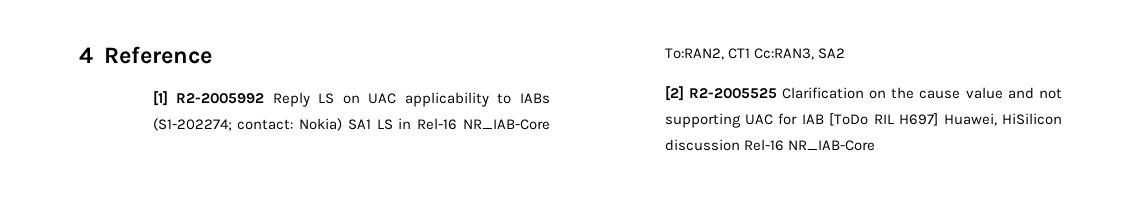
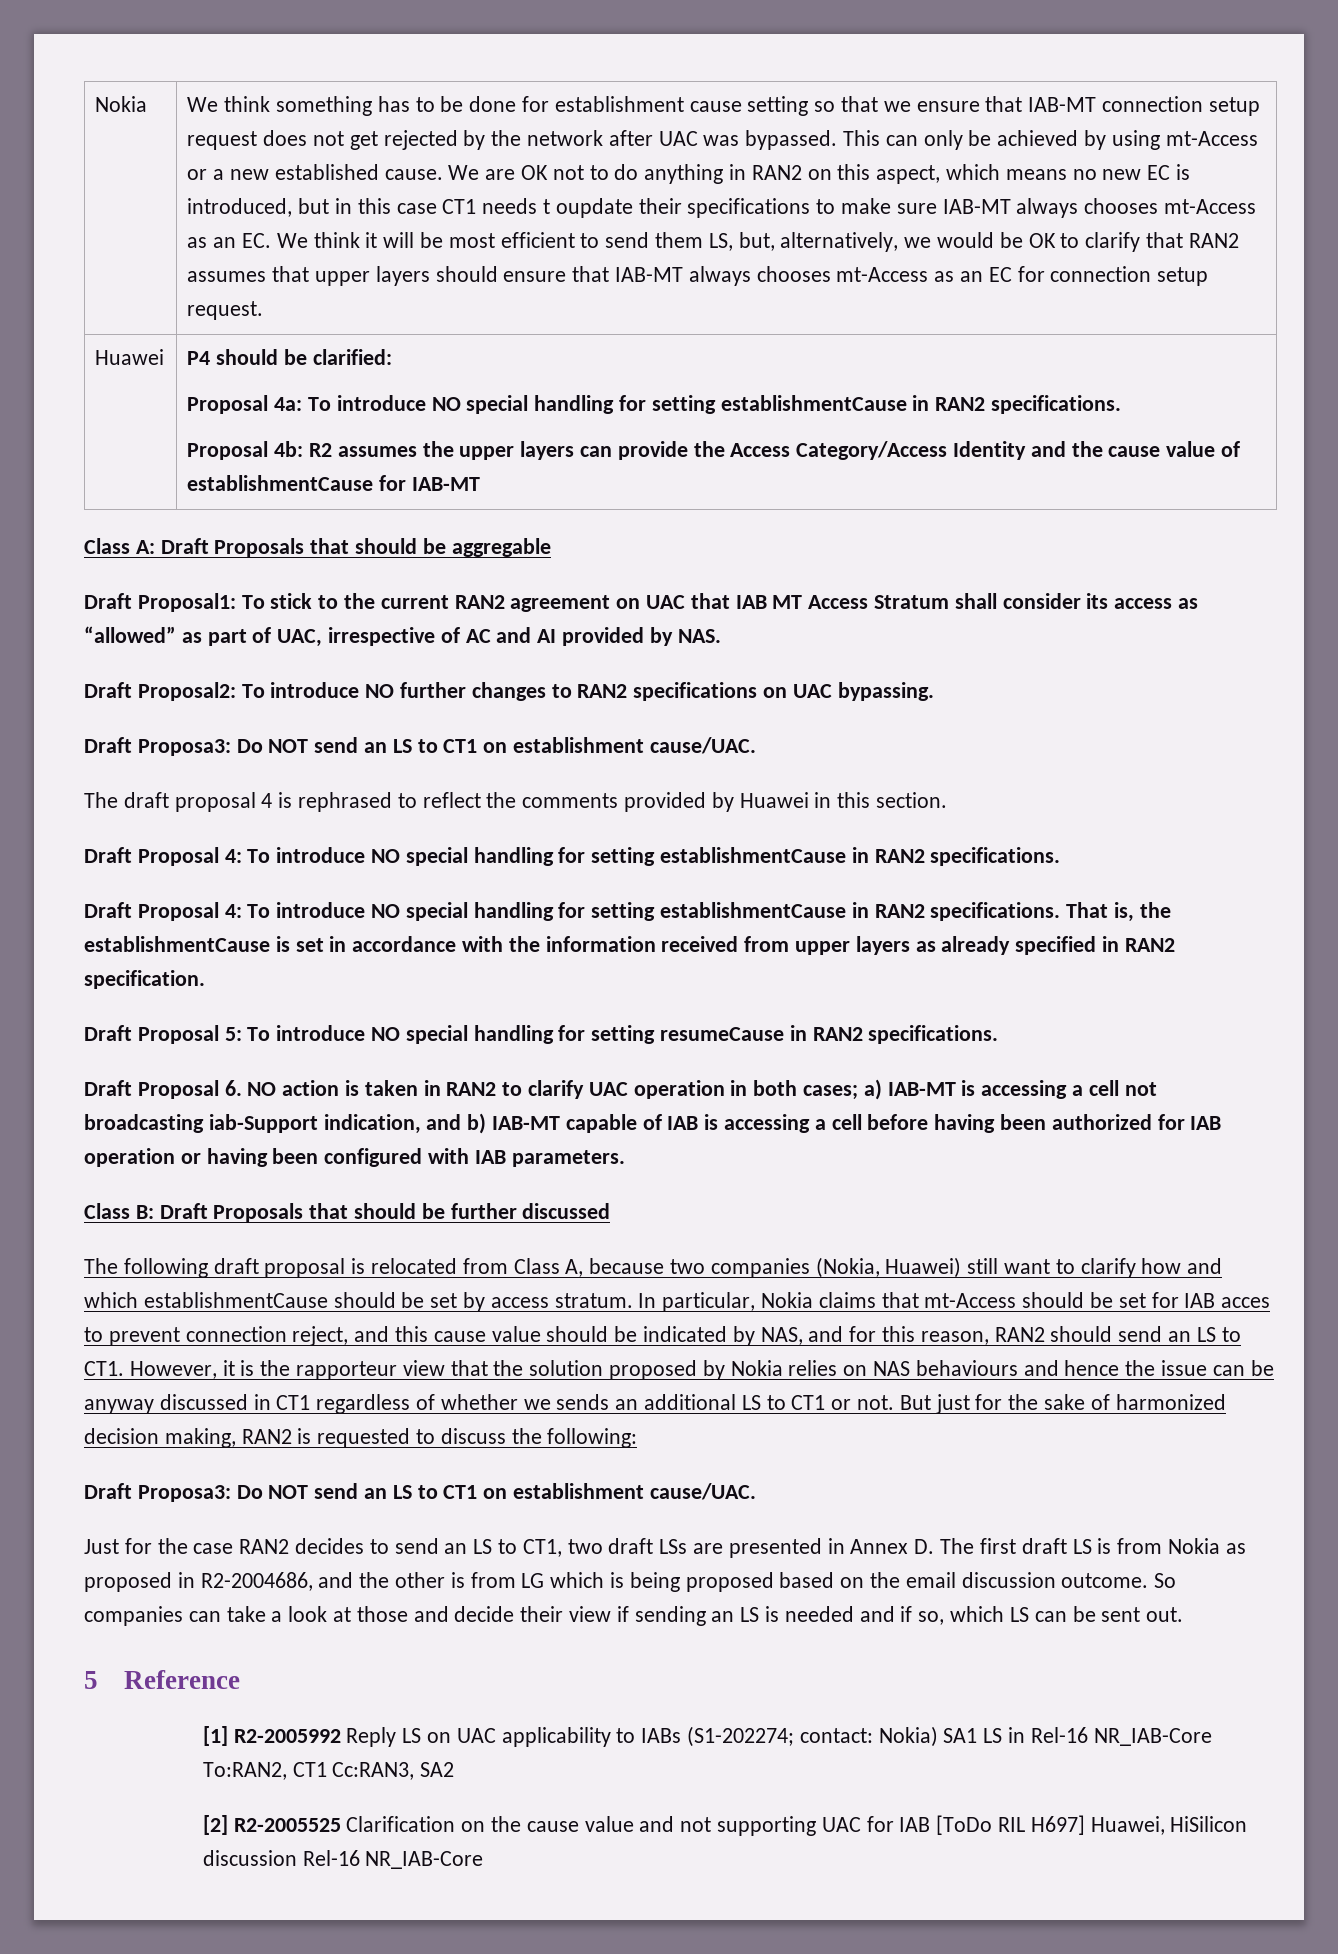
- 4 Reference
+ Nokia | We think something has to be done for establishment cause setting so that we ensure that IAB-MT connection setup request does not get rejected by the network after UAC was bypassed. This can only be achieved by using mt-Access or a new established cause. We are OK not to do anything in RAN2 on this aspect, which means no new EC is introduced, but in this case CT1 needs t oupdate their specifications to make sure IAB-MT always chooses mt-Access as an EC. We think it will be most efficient to send them LS, but, alternatively, we would be OK to clarify that RAN2 assumes that upper layers should ensure that IAB-MT always chooses mt-Access as an EC for connection setup request.
+ Huawei | P4 should be clarified:
+ Proposal 4a: To introduce NO special handling for setting establishmentCause in RAN2 specifications.
+ Proposal 4b: R2 assumes the upper layers can provide the Access Category/Access Identity and the cause value of establishmentCause for IAB-MT
+ Class A: Draft Proposals that should be aggregable
+ Draft Proposal1: To stick to the current RAN2 agreement on UAC that IAB MT Access Stratum shall consider its access as “allowed” as part of UAC, irrespective of AC and AI provided by NAS.
+ Draft Proposal2: To introduce NO further changes to RAN2 specifications on UAC bypassing.
+ Draft Proposa3: Do NOT send an LS to CT1 on establishment cause/UAC.
+ The draft proposal 4 is rephrased to reflect the comments provided by Huawei in this section.
+ Draft Proposal 4: To introduce NO special handling for setting establishmentCause in RAN2 specifications.
+ Draft Proposal 4: To introduce NO special handling for setting establishmentCause in RAN2 specifications. That is, the establishmentCause is set in accordance with the information received from upper layers as already specified in RAN2 specification.
+ Draft Proposal 5: To introduce NO special handling for setting resumeCause in RAN2 specifications.
+ Draft Proposal 6. NO action is taken in RAN2 to clarify UAC operation in both cases; a) IAB-MT is accessing a cell not broadcasting iab-Support indication, and b) IAB-MT capable of IAB is accessing a cell before having been authorized for IAB operation or having been configured with IAB parameters.
+ Class B: Draft Proposals that should be further discussed
+ The following draft proposal is relocated from Class A, because two companies (Nokia, Huawei) still want to clarify how and which establishmentCause should be set by access stratum. In particular, Nokia claims that mt-Access should be set for IAB acces to prevent connection reject, and this cause value should be indicated by NAS, and for this reason, RAN2 should send an LS to CT1. However, it is the rapporteur view that the solution proposed by Nokia relies on NAS behaviours and hence the issue can be anyway discussed in CT1 regardless of whether we sends an additional LS to CT1 or not. But just for the sake of harmonized decision making, RAN2 is requested to discuss the following:
+ Draft Proposa3: Do NOT send an LS to CT1 on establishment cause/UAC.
+ Just for the case RAN2 decides to send an LS to CT1, two draft LSs are presented in Annex D. The first draft LS is from Nokia as proposed in R2-2004686, and the other is from LG which is being proposed based on the email discussion outcome. So companies can take a look at those and decide their view if sending an LS is needed and if so, which LS can be sent out.
+ 5 Reference

